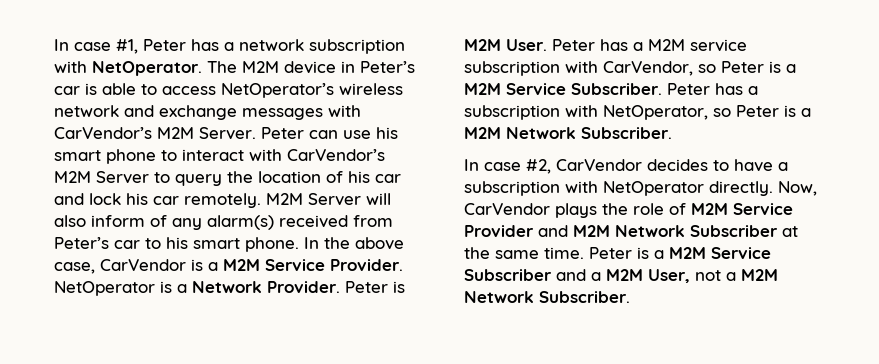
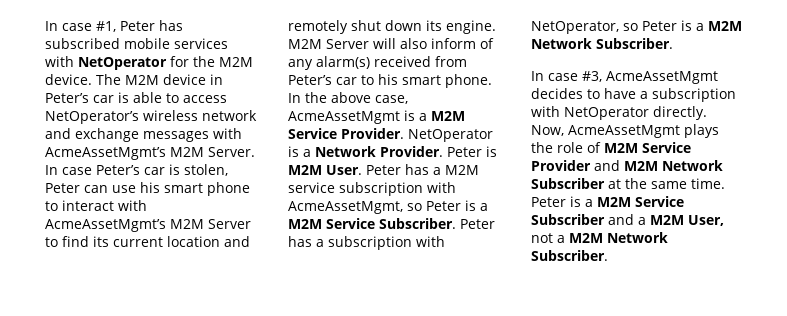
- In case #1, Peter has a network subscription with NetOperator.
+ In case #1, Peter has subscribed mobile services with NetOperator for the M2M device.
- The M2M device in Peter’s car is able to access NetOperator’s wireless network and exchange messages with CarVendor’s M2M Server.
+ The M2M device in Peter’s car is able to access NetOperator’s wireless network and exchange messages with AcmeAssetMgmt’s M2M Server.
- Peter can use his smart phone to interact with CarVendor’s M2M Server to query the location of his car and lock his car remotely.
+ In case Peter’s car is stolen, Peter can use his smart phone to interact with AcmeAssetMgmt’s M2M Server to find its current location and remotely shut down its engine.
- In the above case, CarVendor is a M2M Service Provider.
+ In the above case, AcmeAssetMgmt is a M2M Service Provider.
- Peter has a M2M service subscription with CarVendor, so Peter is a M2M Service Subscriber.
+ Peter has a M2M service subscription with AcmeAssetMgmt, so Peter is a M2M Service Subscriber.
- In case #2, CarVendor decides to have a subscription with NetOperator directly.
+ In case #3, AcmeAssetMgmt decides to have a subscription with NetOperator directly.
- Now, CarVendor plays the role of M2M Service Provider and M2M Network Subscriber at the same time.
+ Now, AcmeAssetMgmt plays the role of M2M Service Provider and M2M Network Subscriber at the same time.

